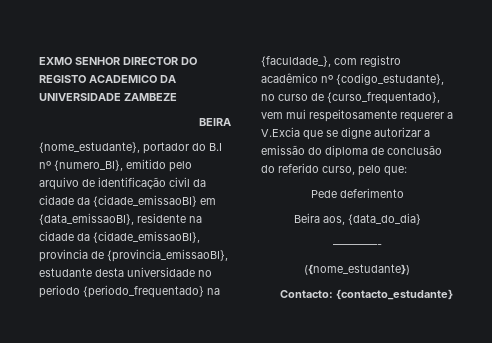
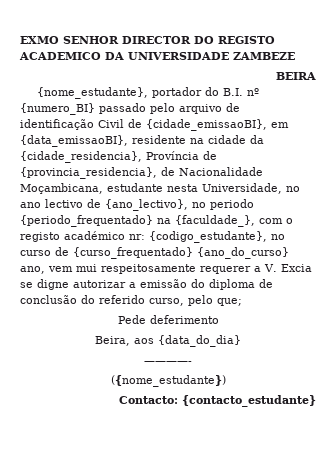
- {nome_estudante}, portador do B.I nº {numero_BI}, emitido pelo arquivo de identificação civil da cidade da {cidade_emissaoBI} em {data_emissaoBI}, residente na cidade da {cidade_emissaoBI}, provincia de {provincia_emissaoBI}, estudante desta universidade no periodo {periodo_frequentado} na {faculdade_}, com registro acadêmico nº {codigo_estudante}, no curso de {curso_frequentado}, vem mui respeitosamente requerer a V.Excia que se digne autorizar a emissão do diploma de conclusão do referido curso, pelo que:
+ {nome_estudante}, portador do B.I. nº {numero_BI} passado pelo arquivo de identificação Civil de {cidade_emissaoBI}, em {data_emissaoBI}, residente na cidade da {cidade_residencia}, Província de {provincia_residencia}, de Nacionalidade Moçambicana, estudante nesta Universidade, no ano lectivo de {ano_lectivo}, no periodo {periodo_frequentado} na {faculdade_}, com o registo académico nr: {codigo_estudante}, no curso de {curso_frequentado} {ano_do_curso} ano, vem mui respeitosamente requerer a V. Excia se digne autorizar a emissão do diploma de conclusão do referido curso, pelo que;
- Beira aos, {data_do_dia}
+ Beira, aos {data_do_dia}

